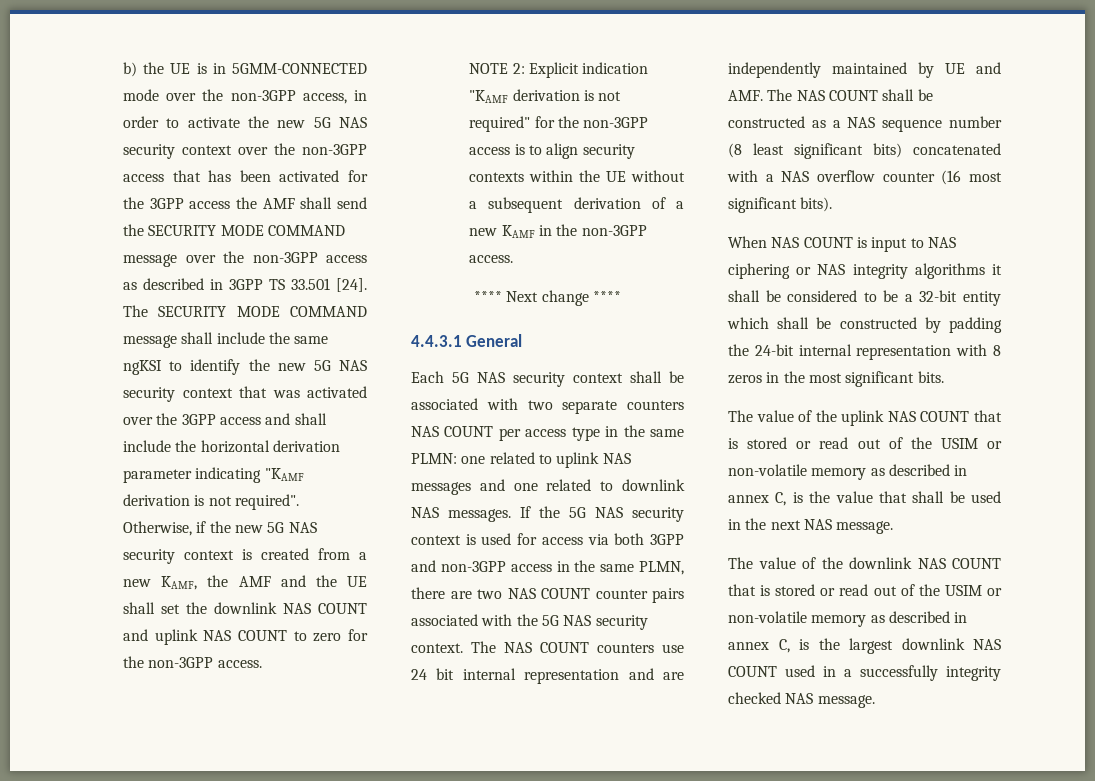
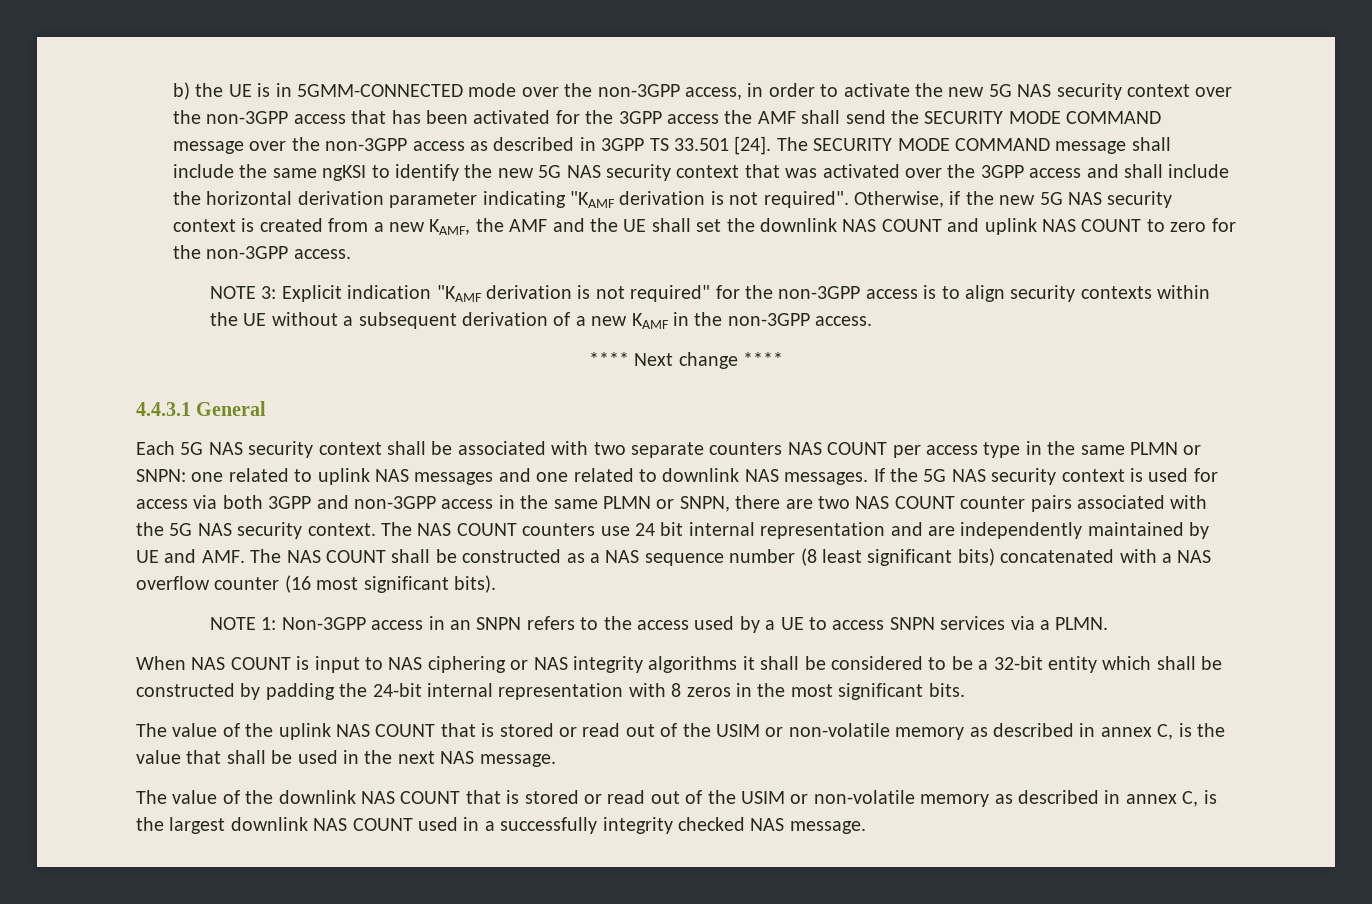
- NOTE 2: Explicit indication "KAMF derivation is not required" for the non-3GPP access is to align security contexts within the UE without a subsequent derivation of a new KAMF in the non-3GPP access.
+ NOTE 3: Explicit indication "KAMF derivation is not required" for the non-3GPP access is to align security contexts within the UE without a subsequent derivation of a new KAMF in the non-3GPP access.
- Each 5G NAS security context shall be associated with two separate counters NAS COUNT per access type in the same PLMN: one related to uplink NAS messages and one related to downlink NAS messages.
+ Each 5G NAS security context shall be associated with two separate counters NAS COUNT per access type in the same PLMN or SNPN: one related to uplink NAS messages and one related to downlink NAS messages.
- If the 5G NAS security context is used for access via both 3GPP and non-3GPP access in the same PLMN, there are two NAS COUNT counter pairs associated with the 5G NAS security context.
+ If the 5G NAS security context is used for access via both 3GPP and non-3GPP access in the same PLMN or SNPN, there are two NAS COUNT counter pairs associated with the 5G NAS security context.
+ NOTE 1: Non-3GPP access in an SNPN refers to the access used by a UE to access SNPN services via a PLMN.

